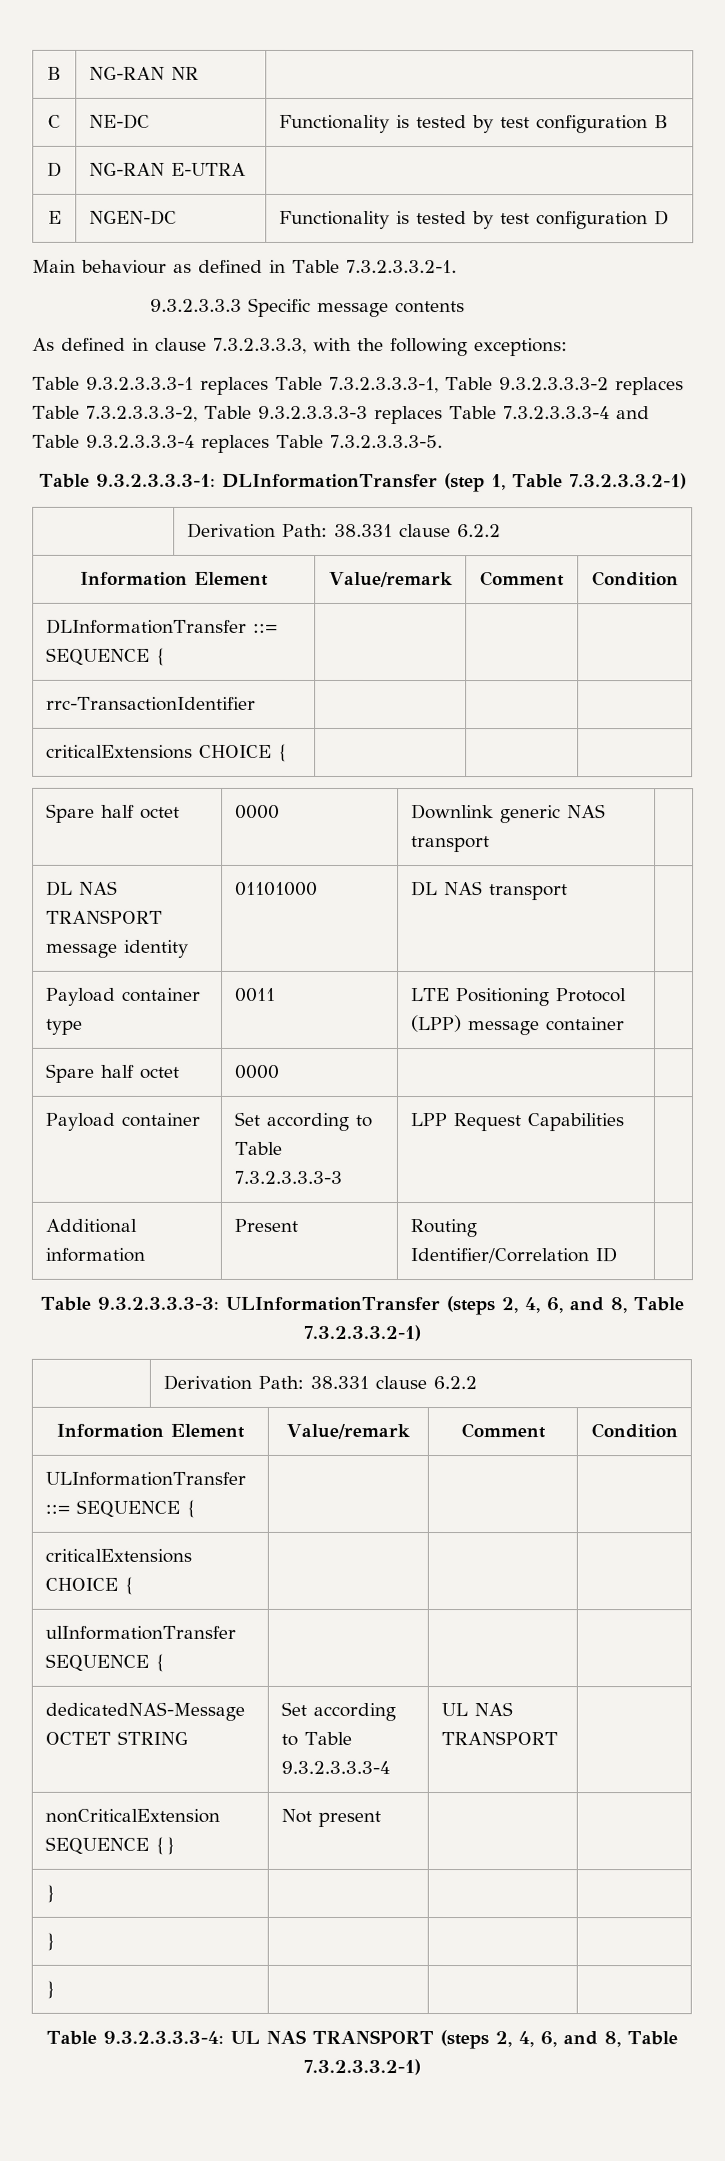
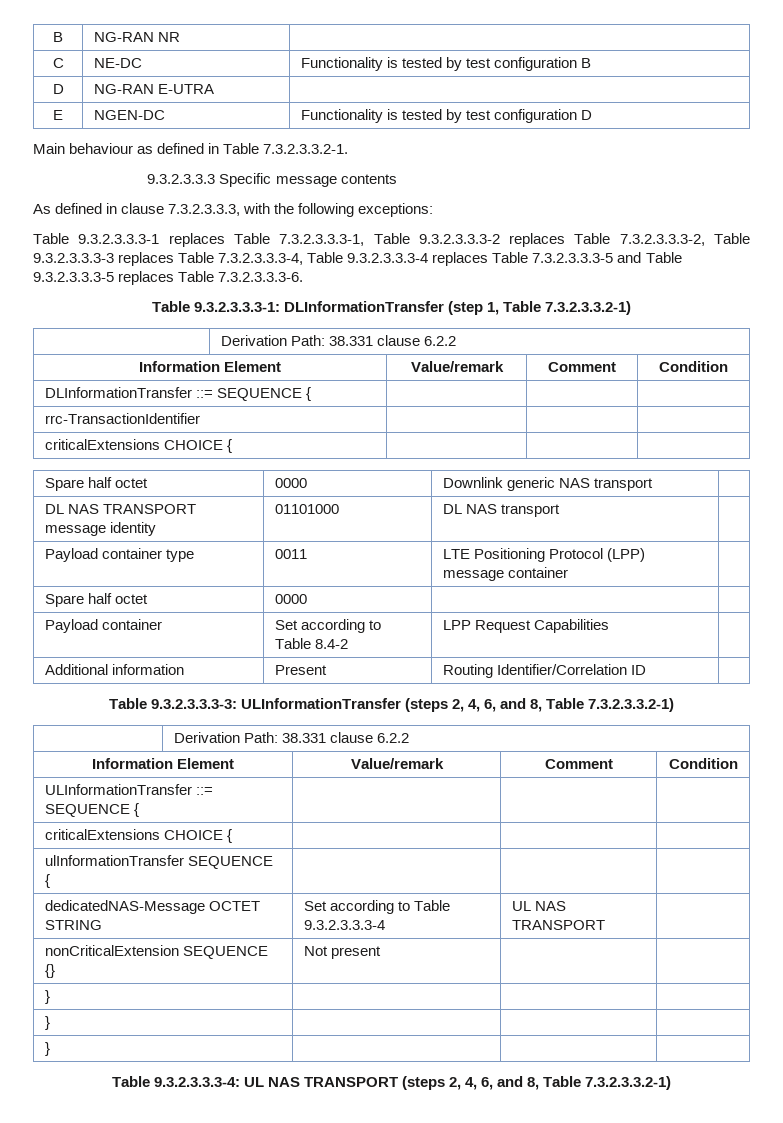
- Table 9.3.2.3.3.3-1 replaces Table 7.3.2.3.3.3-1, Table 9.3.2.3.3.3-2 replaces Table 7.3.2.3.3.3-2, Table 9.3.2.3.3.3-3 replaces Table 7.3.2.3.3.3-4 and Table 9.3.2.3.3.3-4 replaces Table 7.3.2.3.3.3-5.
+ Table 9.3.2.3.3.3-1 replaces Table 7.3.2.3.3.3-1, Table 9.3.2.3.3.3-2 replaces Table 7.3.2.3.3.3-2, Table 9.3.2.3.3.3-3 replaces Table 7.3.2.3.3.3-4, Table 9.3.2.3.3.3-4 replaces Table 7.3.2.3.3.3-5 and Table 9.3.2.3.3.3-5 replaces Table 7.3.2.3.3.3-6.
- Payload container | Set according to Table 7.3.2.3.3.3-3 | LPP Request Capabilities |
+ Payload container | Set according to Table 8.4-2 | LPP Request Capabilities |

